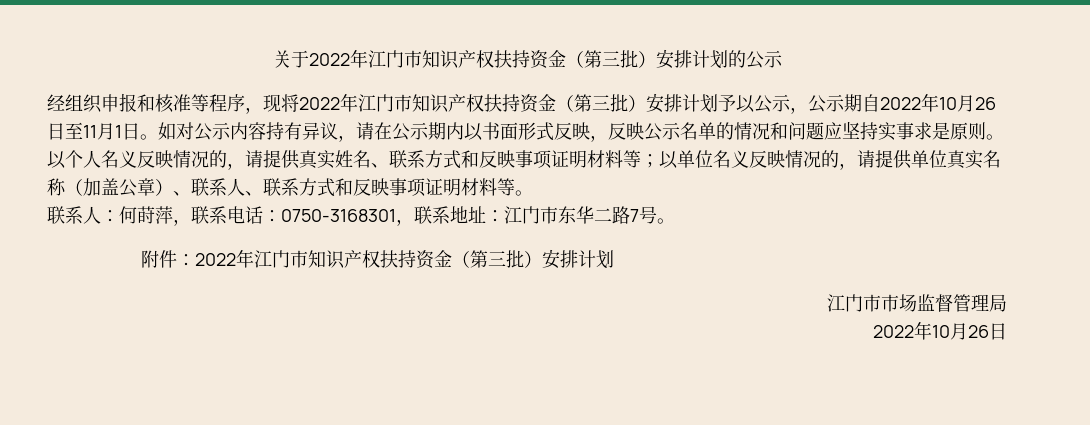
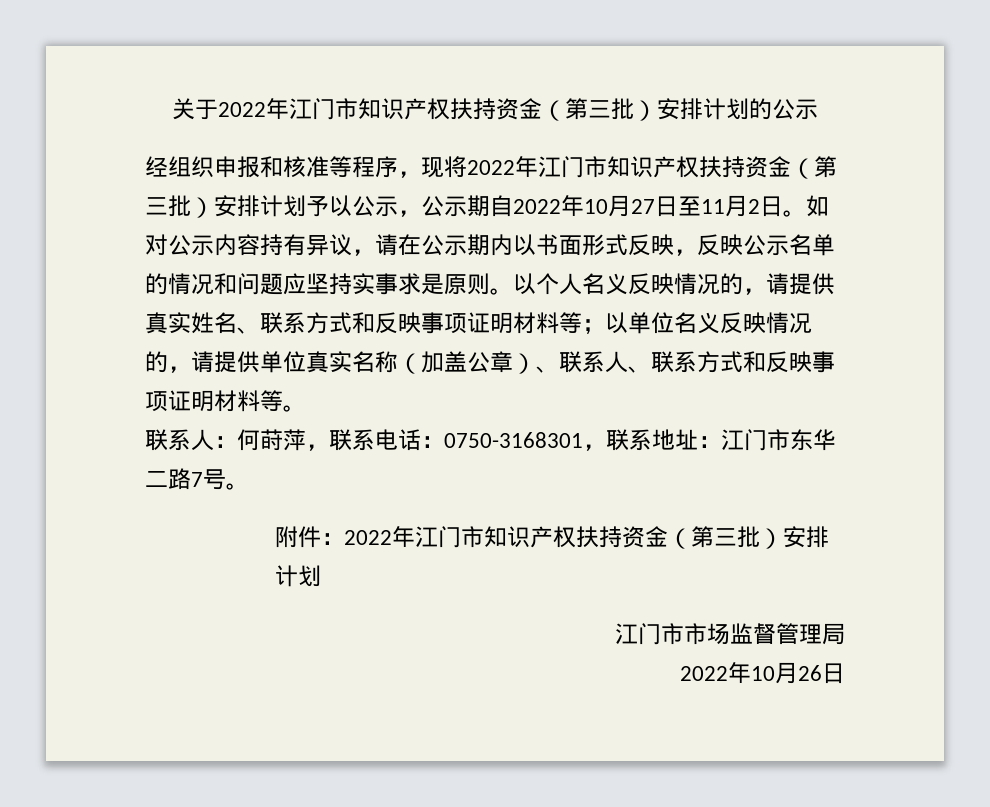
- 经组织申报和核准等程序，现将2022年江门市知识产权扶持资金（第三批）安排计划予以公示，公示期自2022年10月26日至11月1日。
+ 经组织申报和核准等程序，现将2022年江门市知识产权扶持资金（第三批）安排计划予以公示，公示期自2022年10月27日至11月2日。

